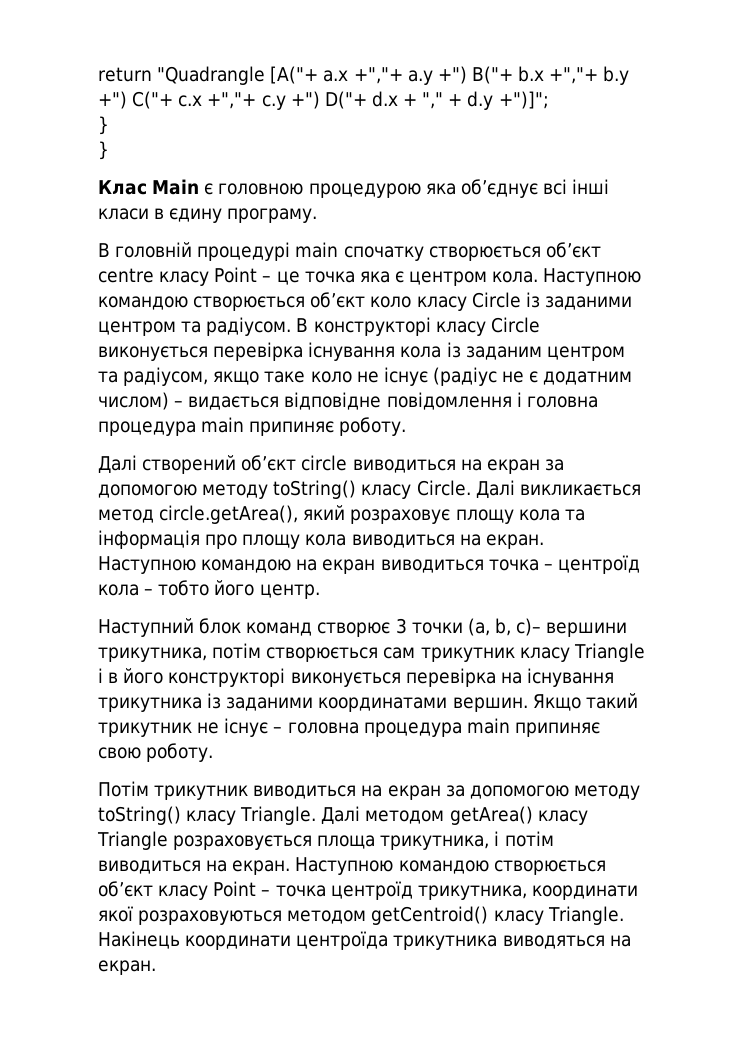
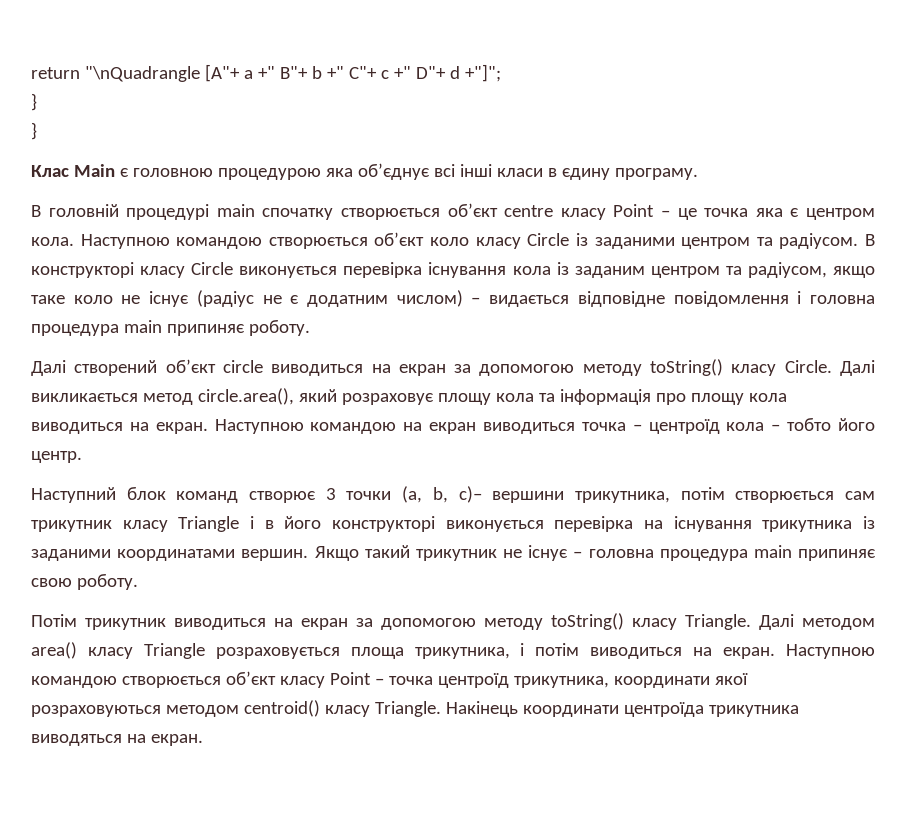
- return "Quadrangle [A("+ a.x +","+ a.y +") B("+ b.x +","+ b.y +") C("+ c.x +","+ c.y +") D("+ d.x + "," + d.y +")]";
+ return "\nQuadrangle [A"+ a +" B"+ b +" C"+ c +" D"+ d +"]";
- Далі викликається метод circle.getArea(), який розраховує площу кола та інформація про площу кола виводиться на екран.
+ Далі викликається метод circle.аrea(), який розраховує площу кола та інформація про площу кола виводиться на екран.
- Далі методом getArea() класу Triangle розраховується площа трикутника, і потім виводиться на екран.
+ Далі методом аrea() класу Triangle розраховується площа трикутника, і потім виводиться на екран.
- Наступною командою створюється об’єкт класу Point – точка центроїд трикутника, координати якої розраховуються методом getCentroid() класу Triangle.
+ Наступною командою створюється об’єкт класу Point – точка центроїд трикутника, координати якої розраховуються методом сentroid() класу Triangle.

